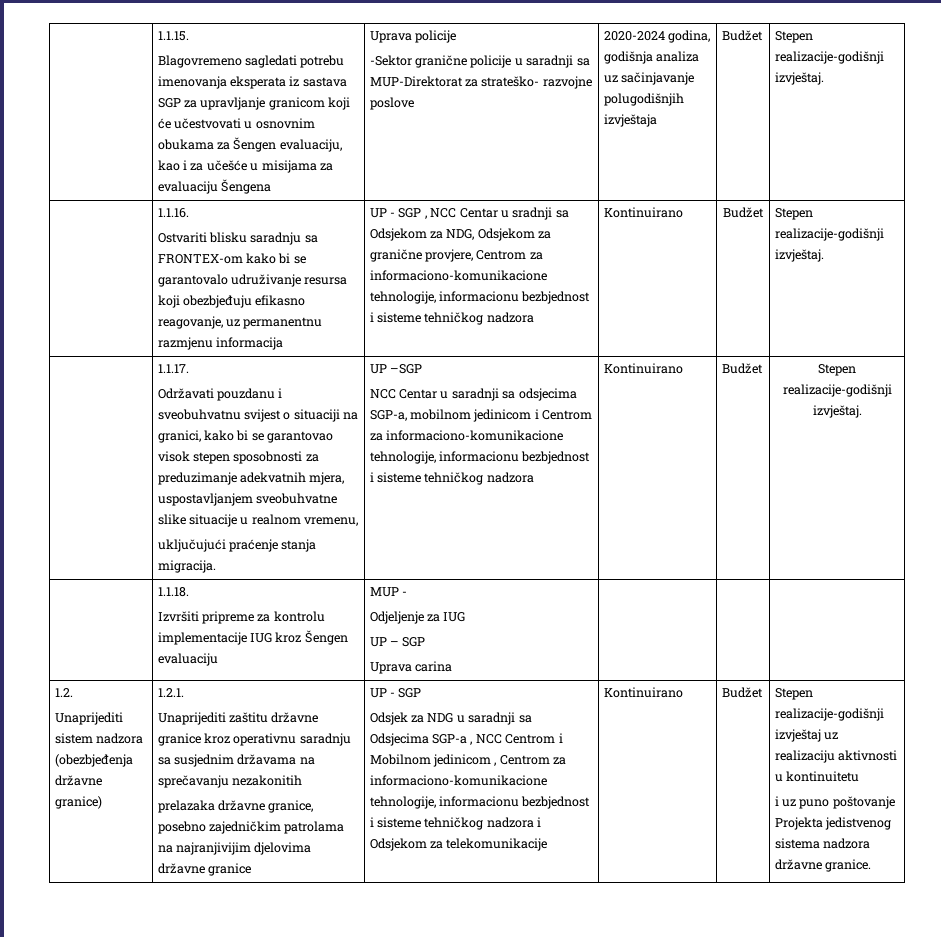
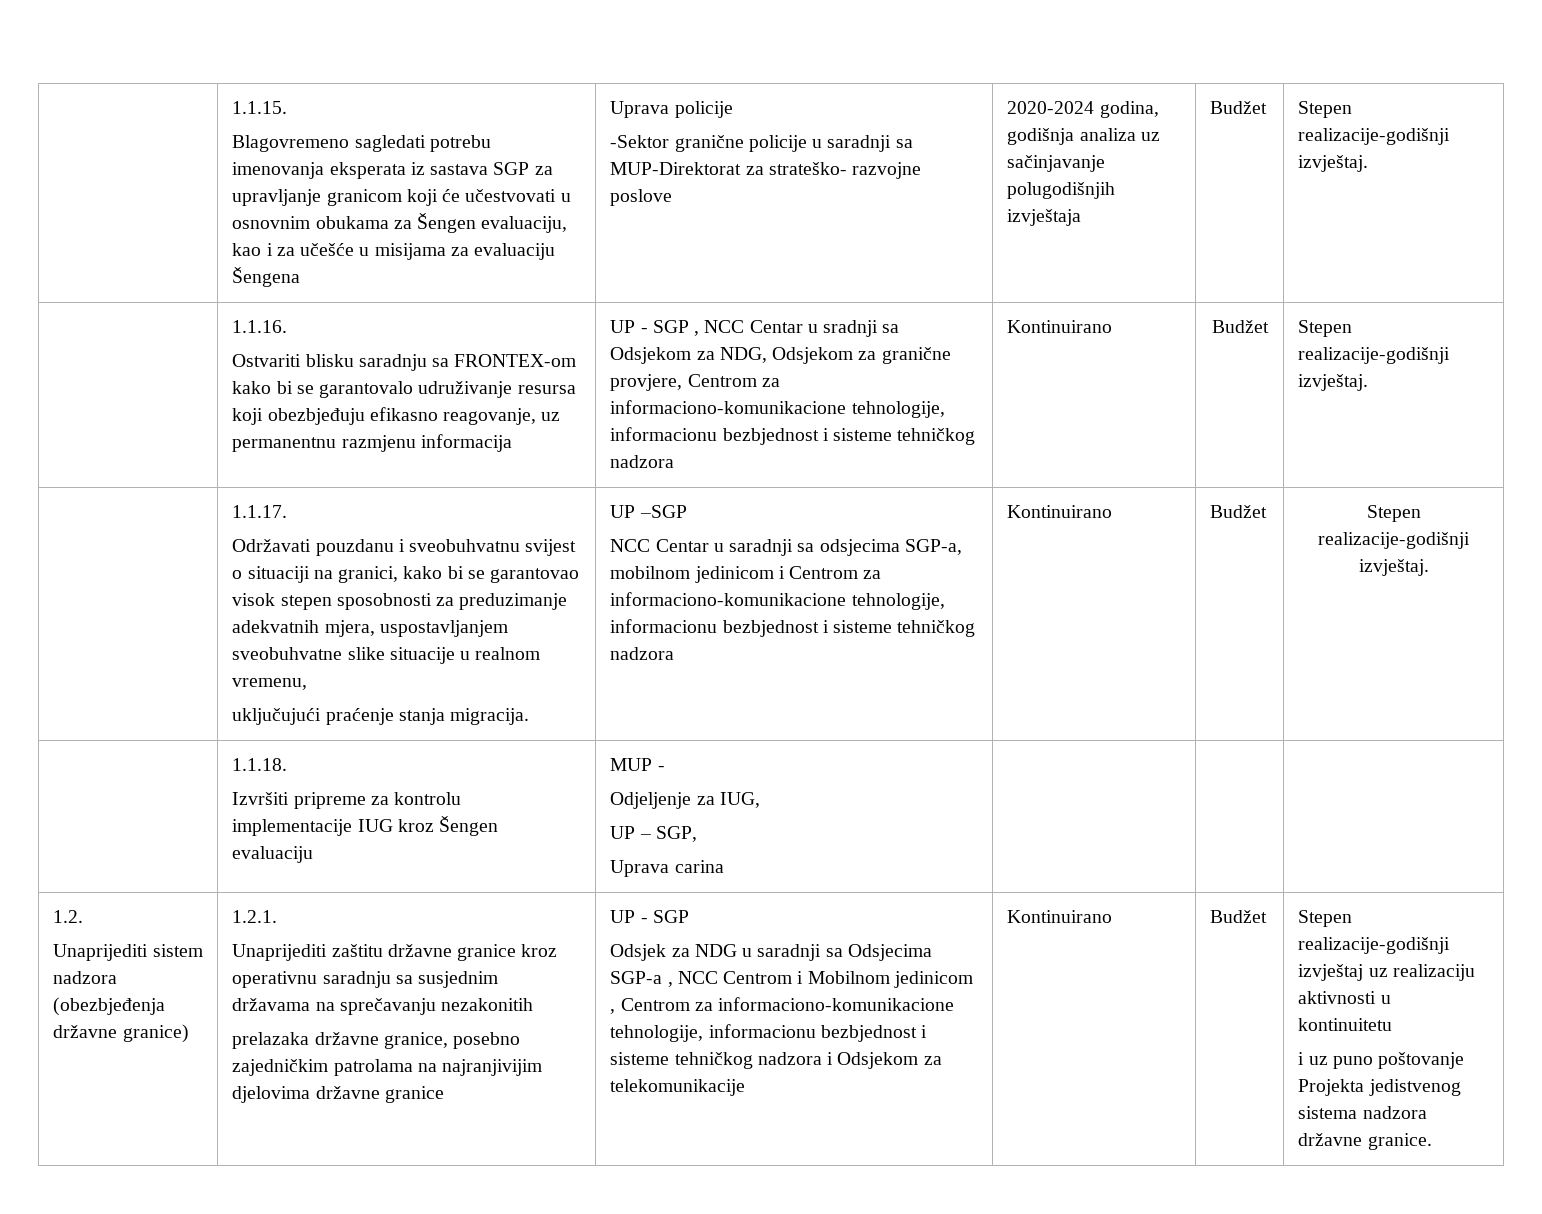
  | 1.1.18.
  Izvršiti pripreme za kontrolu implementacije IUG kroz Šengen evaluaciju | MUP -
- Odjeljenje za IUG
- UP – SGP
+ Odjeljenje za IUG,
+ UP – SGP,

